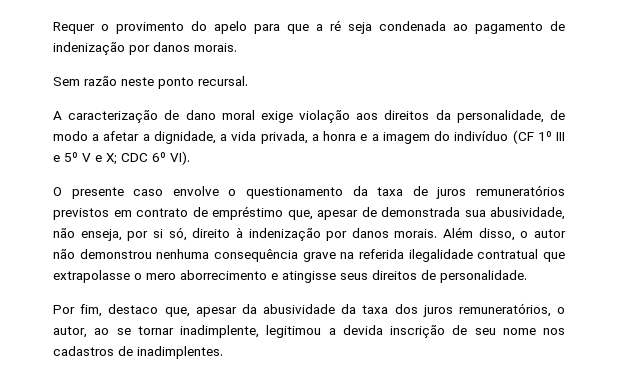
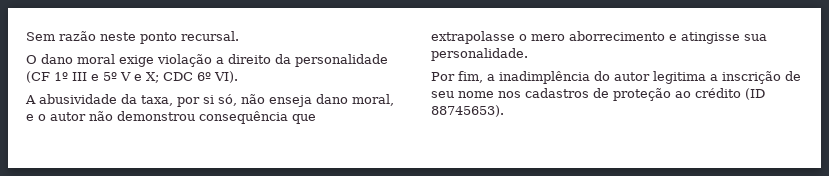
- Requer o provimento do apelo para que a ré seja condenada ao pagamento de indenização por danos morais.
- A caracterização de dano moral exige violação aos direitos da personalidade, de modo a afetar a dignidade, a vida privada, a honra e a imagem do indivíduo (CF 1º III e 5º V e X; CDC 6º VI).
+ O dano moral exige violação a direito da personalidade (CF 1º III e 5º V e X; CDC 6º VI).
- O presente caso envolve o questionamento da taxa de juros remuneratórios previstos em contrato de empréstimo que, apesar de demonstrada sua abusividade, não enseja, por si só, direito à indenização por danos morais. Além disso, o autor não demonstrou nenhuma consequência grave na referida ilegalidade contratual que extrapolasse o mero aborrecimento e atingisse seus direitos de personalidade.
+ A abusividade da taxa, por si só, não enseja dano moral, e o autor não demonstrou consequência que extrapolasse o mero aborrecimento e atingisse sua personalidade.
- Por fim, destaco que, apesar da abusividade da taxa dos juros remuneratórios, o autor, ao se tornar inadimplente, legitimou a devida inscrição de seu nome nos cadastros de inadimplentes.
+ Por fim, a inadimplência do autor legitima a inscrição de seu nome nos cadastros de proteção ao crédito (ID 88745653).

